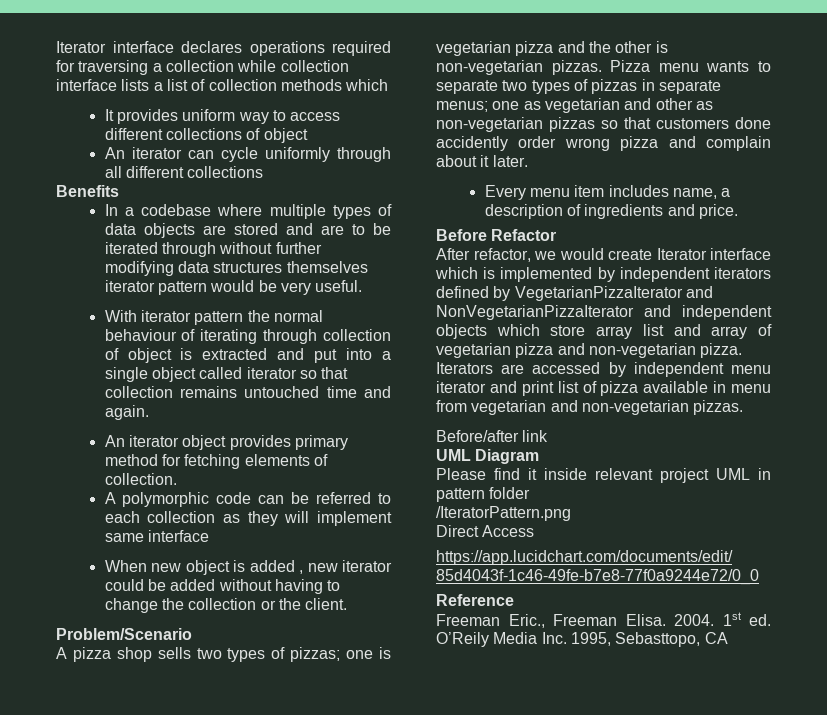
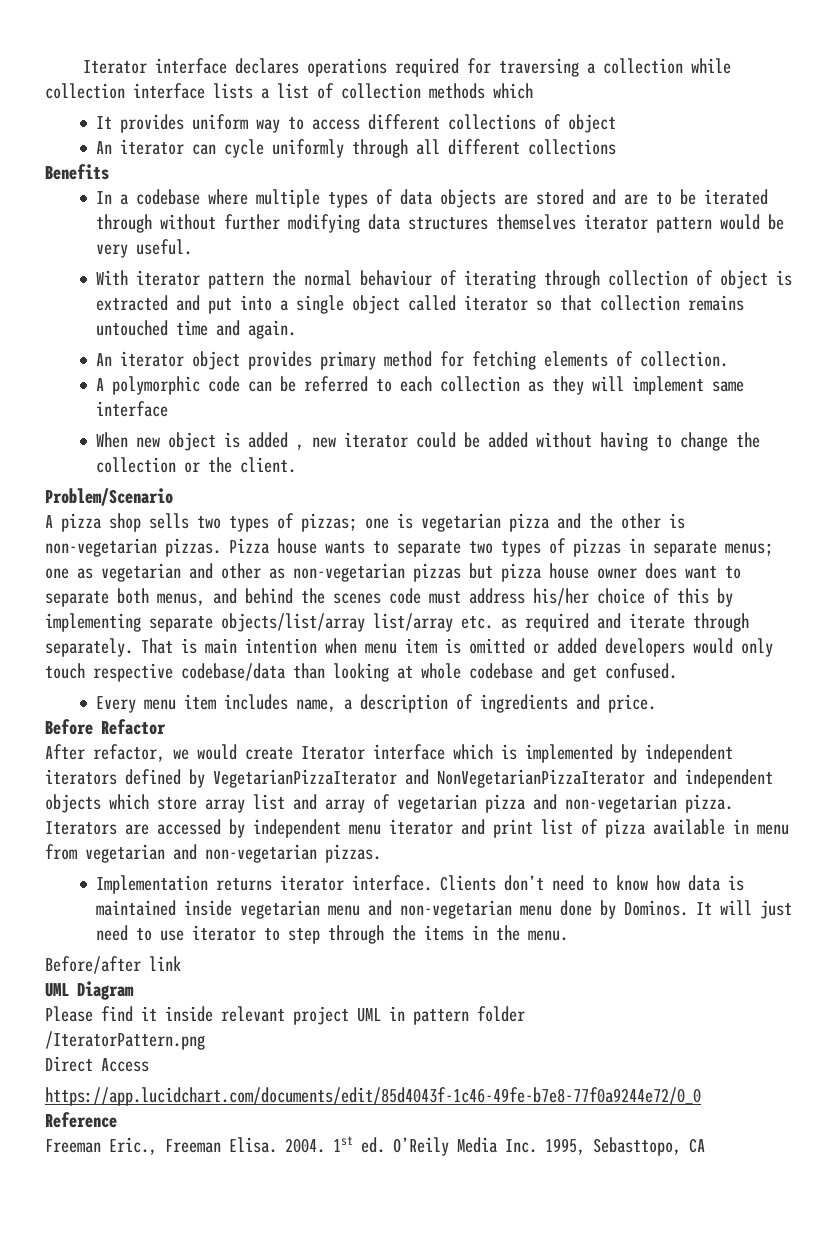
- Pizza menu wants to separate two types of pizzas in separate menus; one as vegetarian and other as non-vegetarian pizzas so that customers done accidently order wrong pizza and complain about it later.
+ Pizza house wants to separate two types of pizzas in separate menus; one as vegetarian and other as non-vegetarian pizzas but pizza house owner does want to separate both menus, and behind the scenes code must address his/her choice of this by implementing separate objects/list/array list/array etc. as required and iterate through separately. That is main intention when menu item is omitted or added developers would only touch respective codebase/data than looking at whole codebase and get confused.
+ Implementation returns iterator interface. Clients don’t need to know how data is maintained inside vegetarian menu and non-vegetarian menu done by Dominos. It will just need to use iterator to step through the items in the menu.

